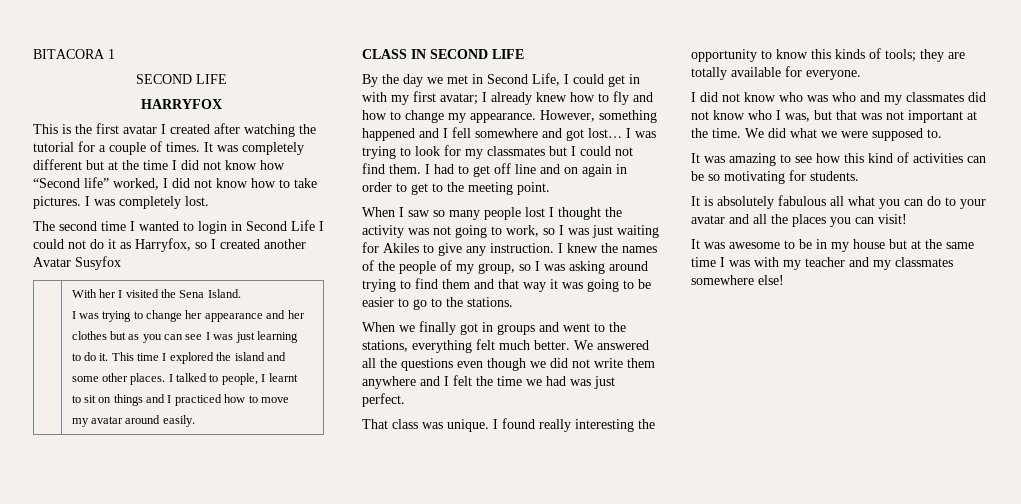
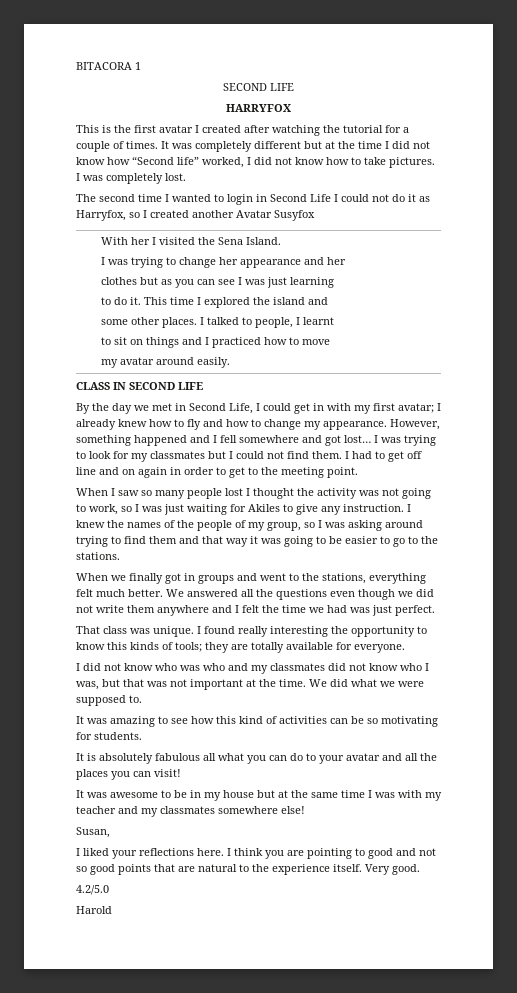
+ Susan,
+ I liked your reflections here. I think you are pointing to good and not so good points that are natural to the experience itself. Very good.
+ 4.2/5.0
+ Harold

